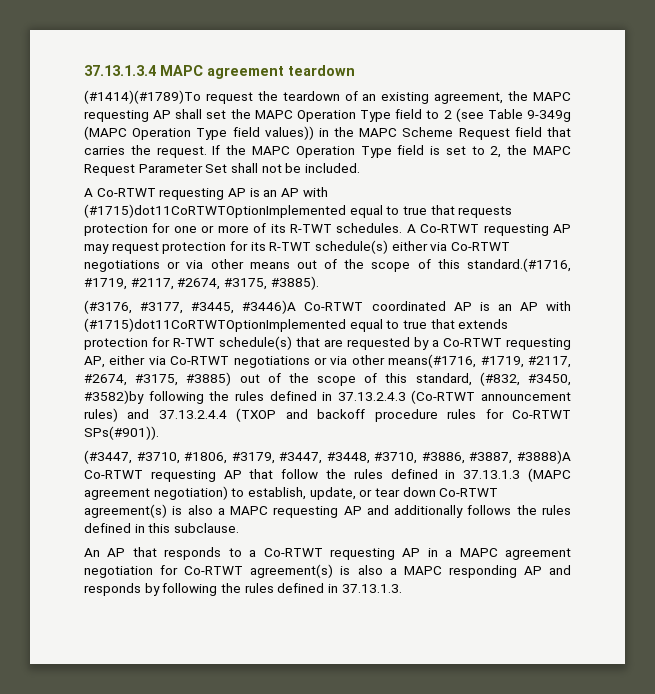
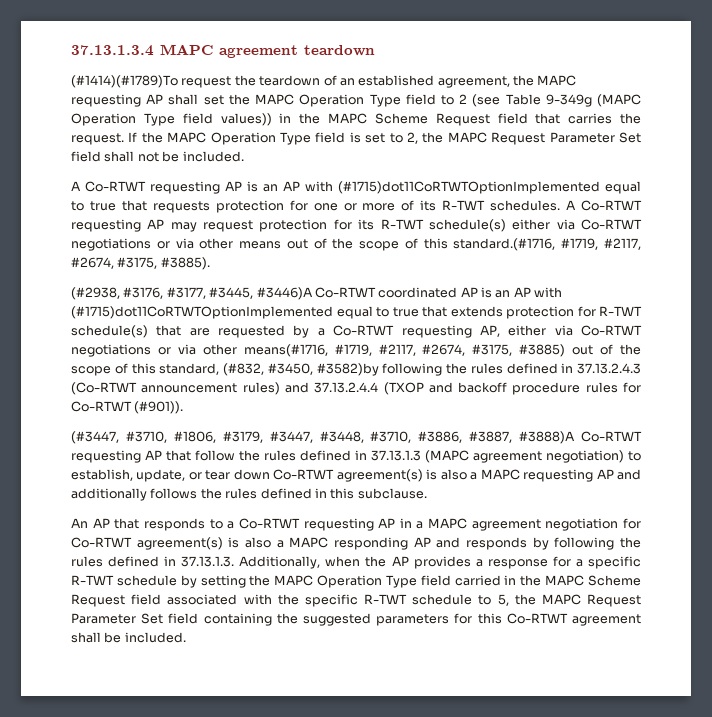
- (#1414)(#1789)To request the teardown of an existing agreement, the MAPC requesting AP shall set the MAPC Operation Type field to 2 (see Table 9-349g (MAPC Operation Type field values)) in the MAPC Scheme Request field that carries the request.
+ (#1414)(#1789)To request the teardown of an established agreement, the MAPC requesting AP shall set the MAPC Operation Type field to 2 (see Table 9-349g (MAPC Operation Type field values)) in the MAPC Scheme Request field that carries the request.
- If the MAPC Operation Type field is set to 2, the MAPC Request Parameter Set shall not be included.
+ If the MAPC Operation Type field is set to 2, the MAPC Request Parameter Set field shall not be included.
- (#3176, #3177, #3445, #3446)A Co-RTWT coordinated AP is an AP with (#1715)dot11CoRTWTOptionImplemented equal to true that extends protection for R-TWT schedule(s) that are requested by a Co-RTWT requesting AP, either via Co-RTWT negotiations or via other means(#1716, #1719, #2117, #2674, #3175, #3885) out of the scope of this standard, (#832, #3450, #3582)by following the rules defined in 37.13.2.4.3 (Co-RTWT announcement rules) and 37.13.2.4.4 (TXOP and backoff procedure rules for Co-RTWT SPs(#901)).
+ (#2938, #3176, #3177, #3445, #3446)A Co-RTWT coordinated AP is an AP with (#1715)dot11CoRTWTOptionImplemented equal to true that extends protection for R-TWT schedule(s) that are requested by a Co-RTWT requesting AP, either via Co-RTWT negotiations or via other means(#1716, #1719, #2117, #2674, #3175, #3885) out of the scope of this standard, (#832, #3450, #3582)by following the rules defined in 37.13.2.4.3 (Co-RTWT announcement rules) and 37.13.2.4.4 (TXOP and backoff procedure rules for Co-RTWT (#901)).
- An AP that responds to a Co-RTWT requesting AP in a MAPC agreement negotiation for Co-RTWT agreement(s) is also a MAPC responding AP and responds by following the rules defined in 37.13.1.3.
+ An AP that responds to a Co-RTWT requesting AP in a MAPC agreement negotiation for Co-RTWT agreement(s) is also a MAPC responding AP and responds by following the rules defined in 37.13.1.3. Additionally, when the AP provides a response for a specific R-TWT schedule by setting the MAPC Operation Type field carried in the MAPC Scheme Request field associated with the specific R-TWT schedule to 5, the MAPC Request Parameter Set field containing the suggested parameters for this Co-RTWT agreement shall be included.

